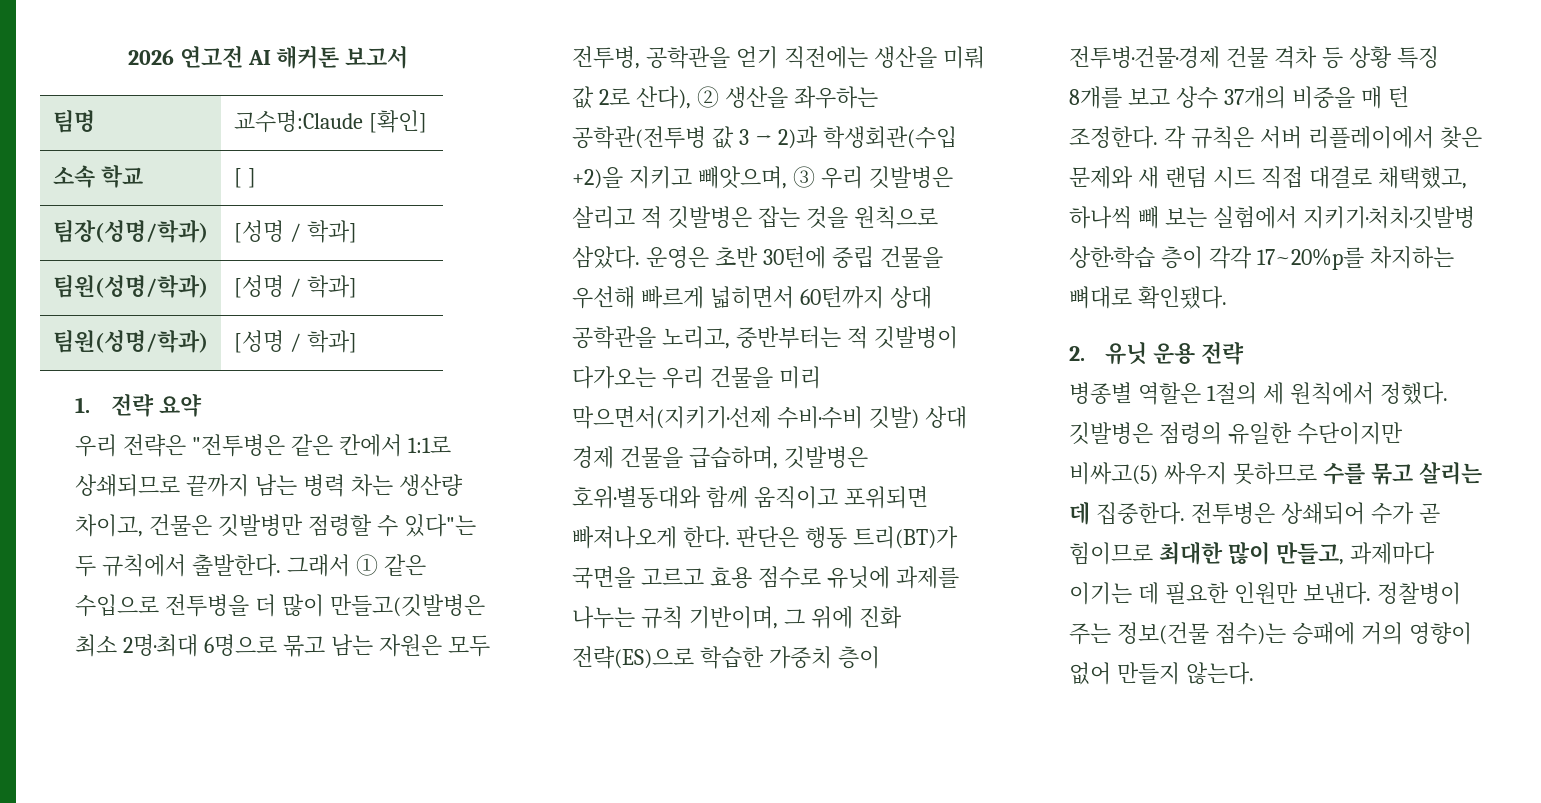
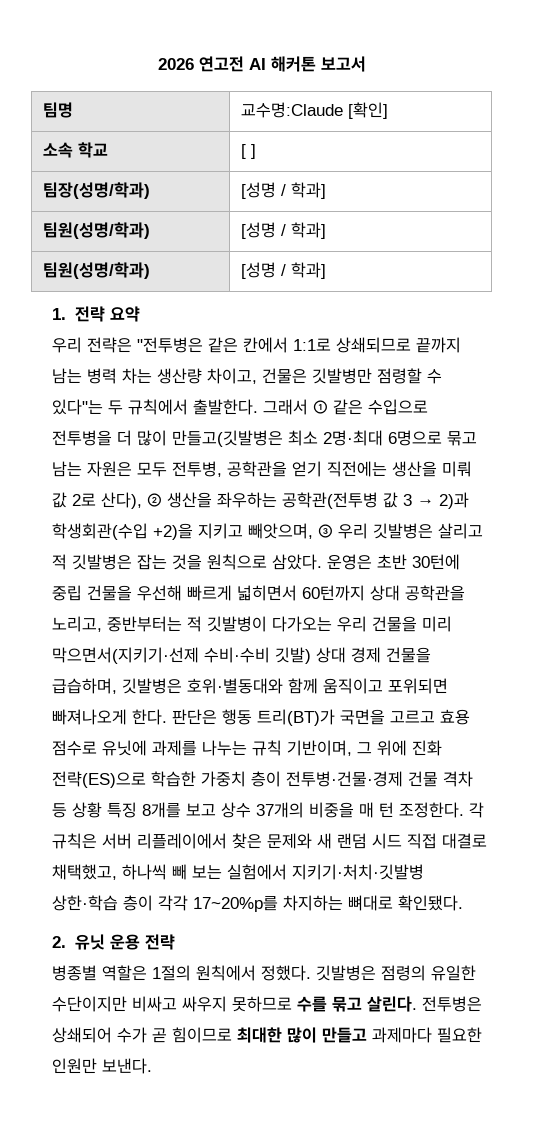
- 병종별 역할은 1절의 세 원칙에서 정했다.
+ 병종별 역할은 1절의 원칙에서 정했다.
- 깃발병은 점령의 유일한 수단이지만 비싸고(5) 싸우지 못하므로 수를 묶고 살리는 데 집중한다.
+ 깃발병은 점령의 유일한 수단이지만 비싸고 싸우지 못하므로 수를 묶고 살린다.
- 전투병은 상쇄되어 수가 곧 힘이므로 최대한 많이 만들고, 과제마다 이기는 데 필요한 인원만 보낸다. 정찰병이 주는 정보(건물 점수)는 승패에 거의 영향이 없어 만들지 않는다.
+ 전투병은 상쇄되어 수가 곧 힘이므로 최대한 많이 만들고 과제마다 필요한 인원만 보낸다.

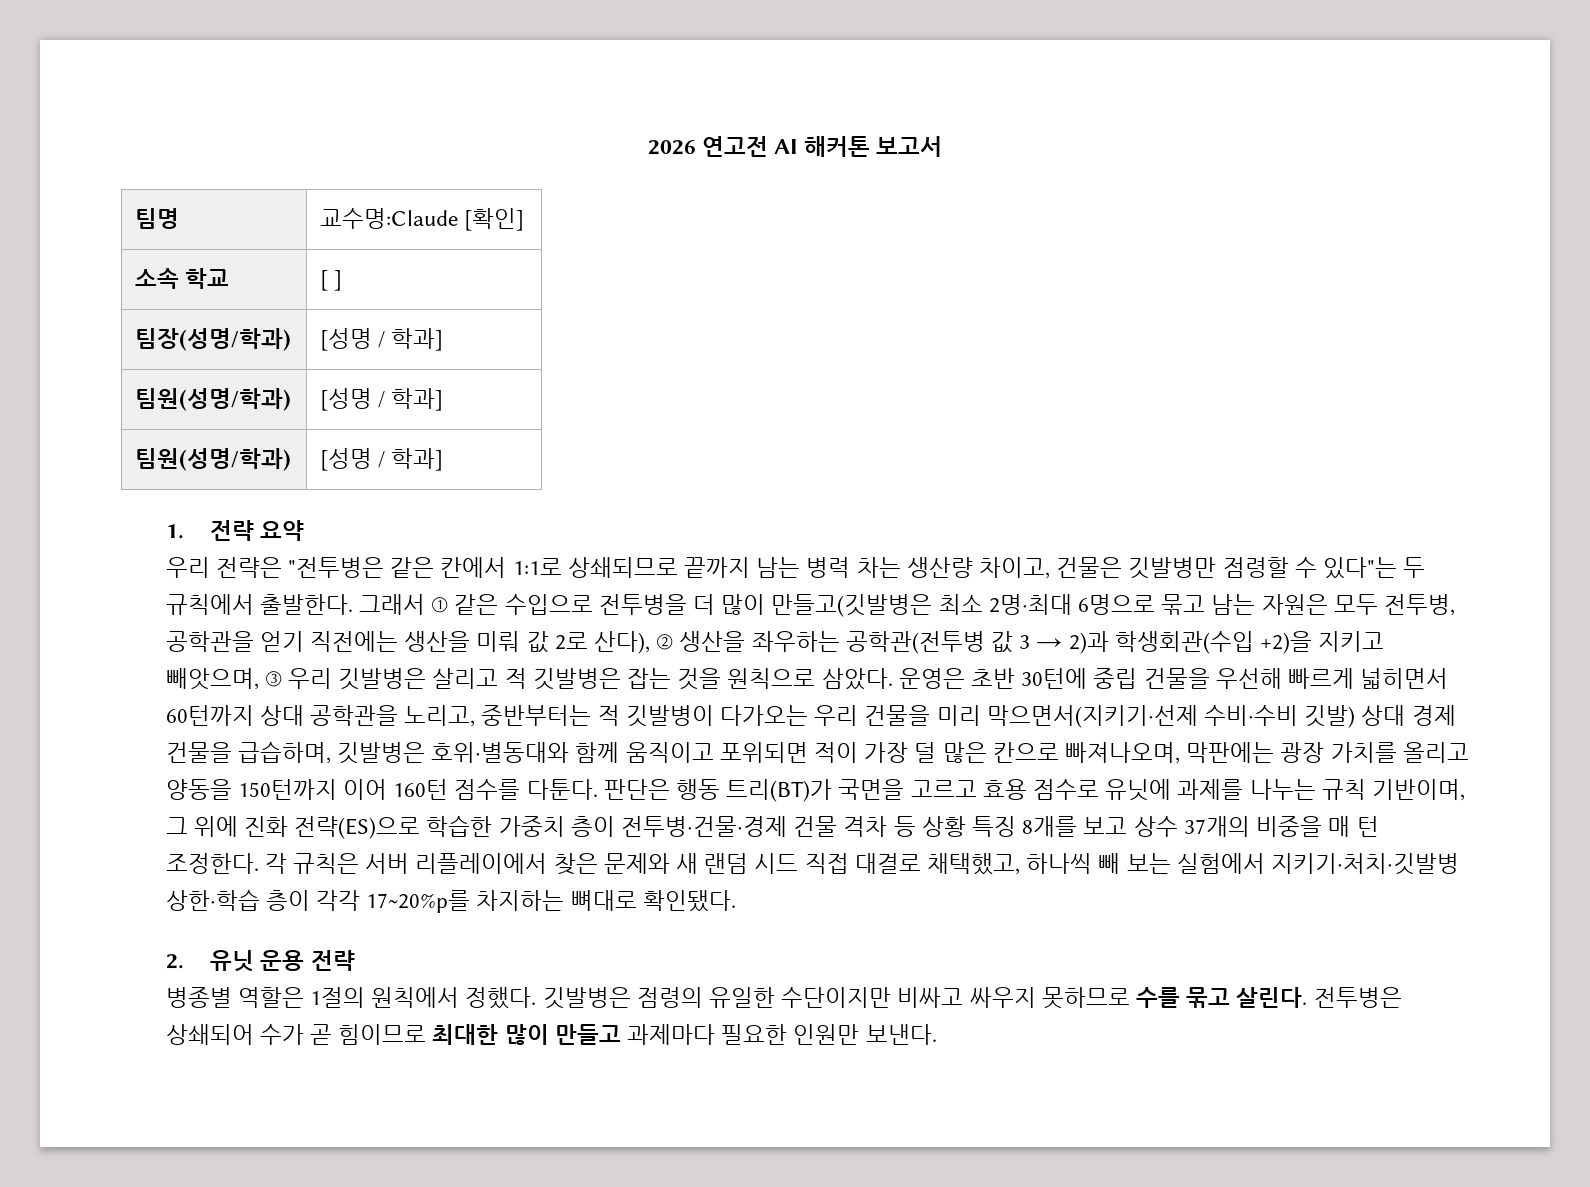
- 운영은 초반 30턴에 중립 건물을 우선해 빠르게 넓히면서 60턴까지 상대 공학관을 노리고, 중반부터는 적 깃발병이 다가오는 우리 건물을 미리 막으면서(지키기·선제 수비·수비 깃발) 상대 경제 건물을 급습하며, 깃발병은 호위·별동대와 함께 움직이고 포위되면 빠져나오게 한다.
+ 운영은 초반 30턴에 중립 건물을 우선해 빠르게 넓히면서 60턴까지 상대 공학관을 노리고, 중반부터는 적 깃발병이 다가오는 우리 건물을 미리 막으면서(지키기·선제 수비·수비 깃발) 상대 경제 건물을 급습하며, 깃발병은 호위·별동대와 함께 움직이고 포위되면 적이 가장 덜 많은 칸으로 빠져나오며, 막판에는 광장 가치를 올리고 양동을 150턴까지 이어 160턴 점수를 다툰다.

